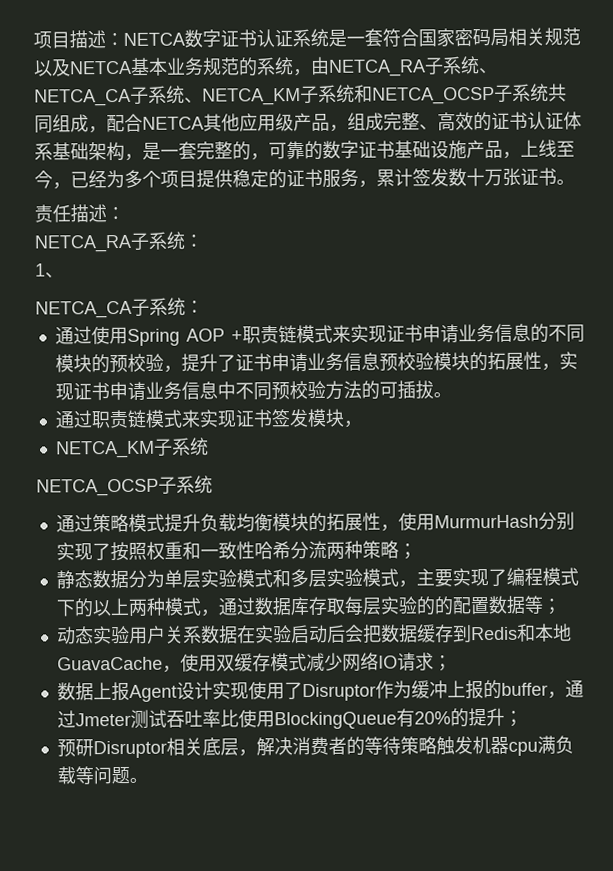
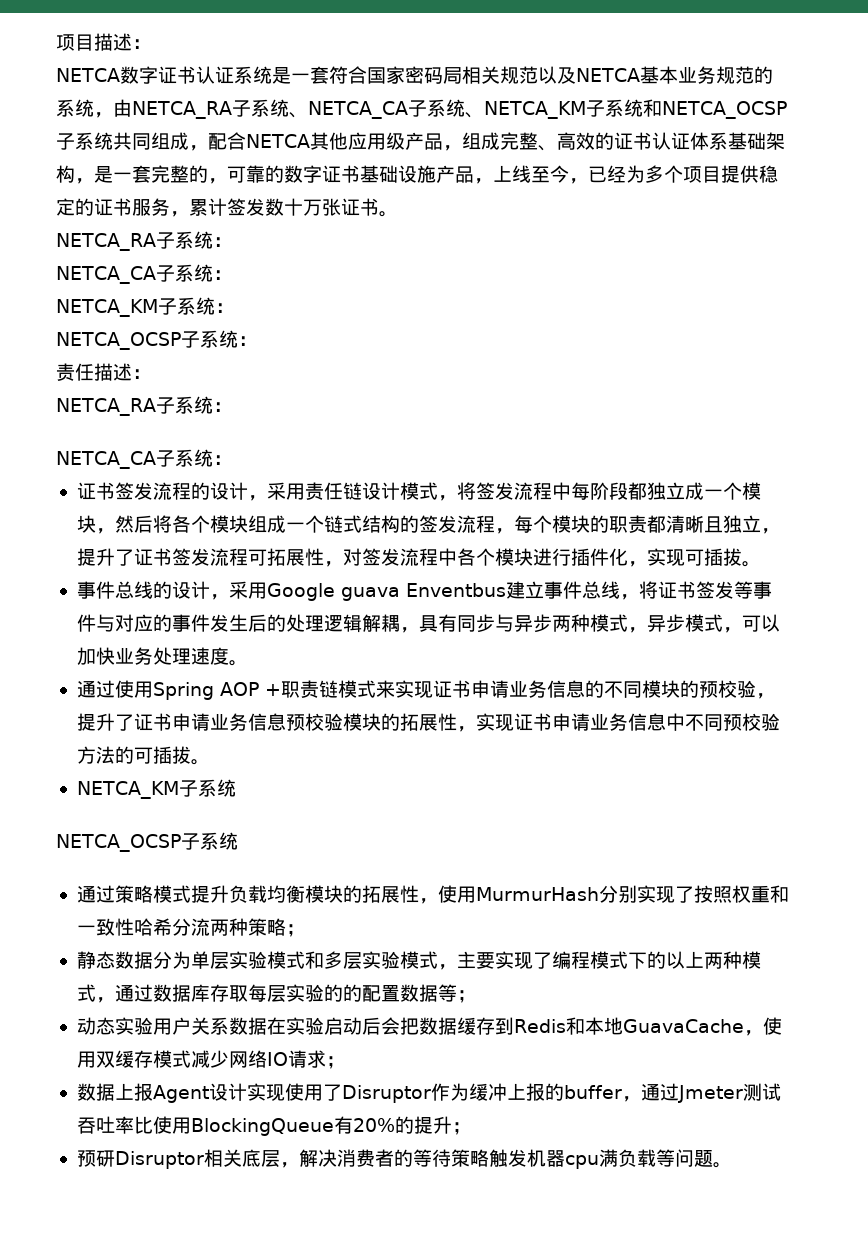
- 项目描述：NETCA数字证书认证系统是一套符合国家密码局相关规范以及NETCA基本业务规范的系统，由NETCA_RA子系统、NETCA_CA子系统、NETCA_KM子系统和NETCA_OCSP子系统共同组成，配合NETCA其他应用级产品，组成完整、高效的证书认证体系基础架构，是一套完整的，可靠的数字证书基础设施产品，上线至今，已经为多个项目提供稳定的证书服务，累计签发数十万张证书。
+ 项目描述：
+ NETCA数字证书认证系统是一套符合国家密码局相关规范以及NETCA基本业务规范的系统，由NETCA_RA子系统、NETCA_CA子系统、NETCA_KM子系统和NETCA_OCSP子系统共同组成，配合NETCA其他应用级产品，组成完整、高效的证书认证体系基础架构，是一套完整的，可靠的数字证书基础设施产品，上线至今，已经为多个项目提供稳定的证书服务，累计签发数十万张证书。
+ NETCA_RA子系统：
+ NETCA_CA子系统：
+ NETCA_KM子系统：
+ NETCA_OCSP子系统：
  责任描述：
  NETCA_RA子系统：
- 1、
  NETCA_CA子系统：
+ 证书签发流程的设计，采用责任链设计模式，将签发流程中每阶段都独立成一个模块，然后将各个模块组成一个链式结构的签发流程，每个模块的职责都清晰且独立，提升了证书签发流程可拓展性，对签发流程中各个模块进行插件化，实现可插拔。
+ 事件总线的设计，采用Google guava Enventbus建立事件总线，将证书签发等事件与对应的事件发生后的处理逻辑解耦，具有同步与异步两种模式，异步模式，可以加快业务处理速度。
- 通过职责链模式来实现证书签发模块，

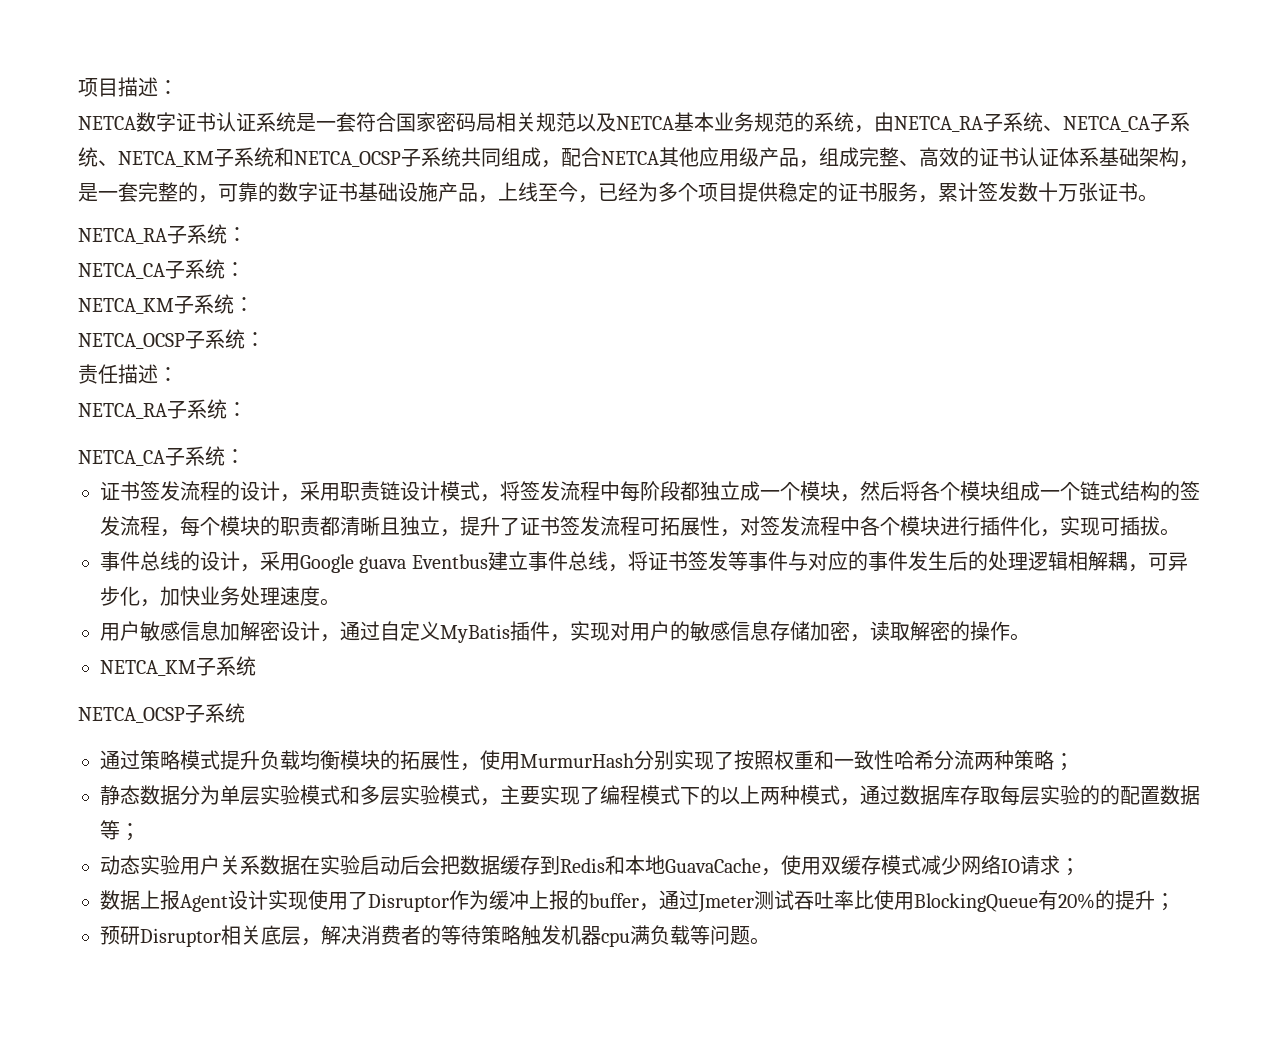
- 证书签发流程的设计，采用责任链设计模式，将签发流程中每阶段都独立成一个模块，然后将各个模块组成一个链式结构的签发流程，每个模块的职责都清晰且独立，提升了证书签发流程可拓展性，对签发流程中各个模块进行插件化，实现可插拔。
+ 证书签发流程的设计，采用职责链设计模式，将签发流程中每阶段都独立成一个模块，然后将各个模块组成一个链式结构的签发流程，每个模块的职责都清晰且独立，提升了证书签发流程可拓展性，对签发流程中各个模块进行插件化，实现可插拔。
- 事件总线的设计，采用Google guava Enventbus建立事件总线，将证书签发等事件与对应的事件发生后的处理逻辑解耦，具有同步与异步两种模式，异步模式，可以加快业务处理速度。
+ 事件总线的设计，采用Google guava Eventbus建立事件总线，将证书签发等事件与对应的事件发生后的处理逻辑相解耦，可异步化，加快业务处理速度。
- 通过使用Spring AOP +职责链模式来实现证书申请业务信息的不同模块的预校验，提升了证书申请业务信息预校验模块的拓展性，实现证书申请业务信息中不同预校验方法的可插拔。
+ 用户敏感信息加解密设计，通过自定义MyBatis插件，实现对用户的敏感信息存储加密，读取解密的操作。

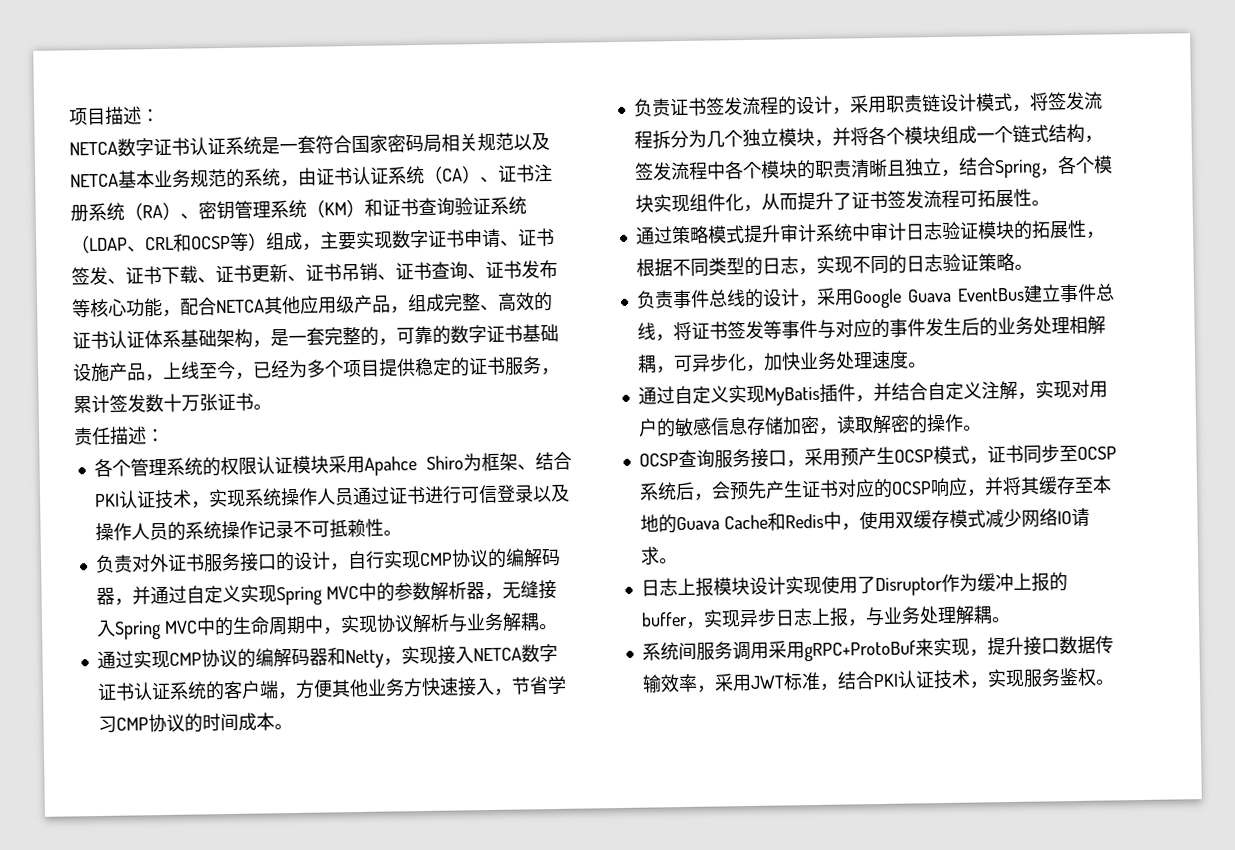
- NETCA数字证书认证系统是一套符合国家密码局相关规范以及NETCA基本业务规范的系统，由NETCA_RA子系统、NETCA_CA子系统、NETCA_KM子系统和NETCA_OCSP子系统共同组成，配合NETCA其他应用级产品，组成完整、高效的证书认证体系基础架构，是一套完整的，可靠的数字证书基础设施产品，上线至今，已经为多个项目提供稳定的证书服务，累计签发数十万张证书。
- NETCA_RA子系统：
- NETCA_CA子系统：
- NETCA_KM子系统：
- NETCA_OCSP子系统：
+ NETCA数字证书认证系统是一套符合国家密码局相关规范以及NETCA基本业务规范的系统，由证书认证系统（CA）、证书注册系统（RA）、密钥管理系统（KM）和证书查询验证系统（LDAP、CRL和OCSP等）组成，主要实现数字证书申请、证书签发、证书下载、证书更新、证书吊销、证书查询、证书发布等核心功能，配合NETCA其他应用级产品，组成完整、高效的证书认证体系基础架构，是一套完整的，可靠的数字证书基础设施产品，上线至今，已经为多个项目提供稳定的证书服务，累计签发数十万张证书。
  责任描述：
- NETCA_RA子系统：
- NETCA_CA子系统：
- 证书签发流程的设计，采用职责链设计模式，将签发流程中每阶段都独立成一个模块，然后将各个模块组成一个链式结构的签发流程，每个模块的职责都清晰且独立，提升了证书签发流程可拓展性，对签发流程中各个模块进行插件化，实现可插拔。
- 事件总线的设计，采用Google guava Eventbus建立事件总线，将证书签发等事件与对应的事件发生后的处理逻辑相解耦，可异步化，加快业务处理速度。
+ 各个管理系统的权限认证模块采用Apahce Shiro为框架、结合PKI认证技术，实现系统操作人员通过证书进行可信登录以及操作人员的系统操作记录不可抵赖性。
+ 负责对外证书服务接口的设计，自行实现CMP协议的编解码器，并通过自定义实现Spring MVC中的参数解析器，无缝接入Spring MVC中的生命周期中，实现协议解析与业务解耦。
+ 通过实现CMP协议的编解码器和Netty，实现接入NETCA数字证书认证系统的客户端，方便其他业务方快速接入，节省学习CMP协议的时间成本。
+ 负责证书签发流程的设计，采用职责链设计模式，将签发流程拆分为几个独立模块，并将各个模块组成一个链式结构，签发流程中各个模块的职责清晰且独立，结合Spring，各个模块实现组件化，从而提升了证书签发流程可拓展性。
+ 通过策略模式提升审计系统中审计日志验证模块的拓展性，根据不同类型的日志，实现不同的日志验证策略。
+ 负责事件总线的设计，采用Google Guava EventBus建立事件总线，将证书签发等事件与对应的事件发生后的业务处理相解耦，可异步化，加快业务处理速度。
- 用户敏感信息加解密设计，通过自定义MyBatis插件，实现对用户的敏感信息存储加密，读取解密的操作。
- NETCA_KM子系统
- NETCA_OCSP子系统
- 通过策略模式提升负载均衡模块的拓展性，使用MurmurHash分别实现了按照权重和一致性哈希分流两种策略；
- 静态数据分为单层实验模式和多层实验模式，主要实现了编程模式下的以上两种模式，通过数据库存取每层实验的的配置数据等；
- 动态实验用户关系数据在实验启动后会把数据缓存到Redis和本地GuavaCache，使用双缓存模式减少网络IO请求；
- 数据上报Agent设计实现使用了Disruptor作为缓冲上报的buffer，通过Jmeter测试吞吐率比使用BlockingQueue有20%的提升；
- 预研Disruptor相关底层，解决消费者的等待策略触发机器cpu满负载等问题。
+ 通过自定义实现MyBatis插件，并结合自定义注解，实现对用户的敏感信息存储加密，读取解密的操作。
+ OCSP查询服务接口，采用预产生OCSP模式，证书同步至OCSP系统后，会预先产生证书对应的OCSP响应，并将其缓存至本地的Guava Cache和Redis中，使用双缓存模式减少网络IO请求。
+ 日志上报模块设计实现使用了Disruptor作为缓冲上报的buffer，实现异步日志上报，与业务处理解耦。
+ 系统间服务调用采用gRPC+ProtoBuf来实现，提升接口数据传输效率，采用JWT标准，结合PKI认证技术，实现服务鉴权。

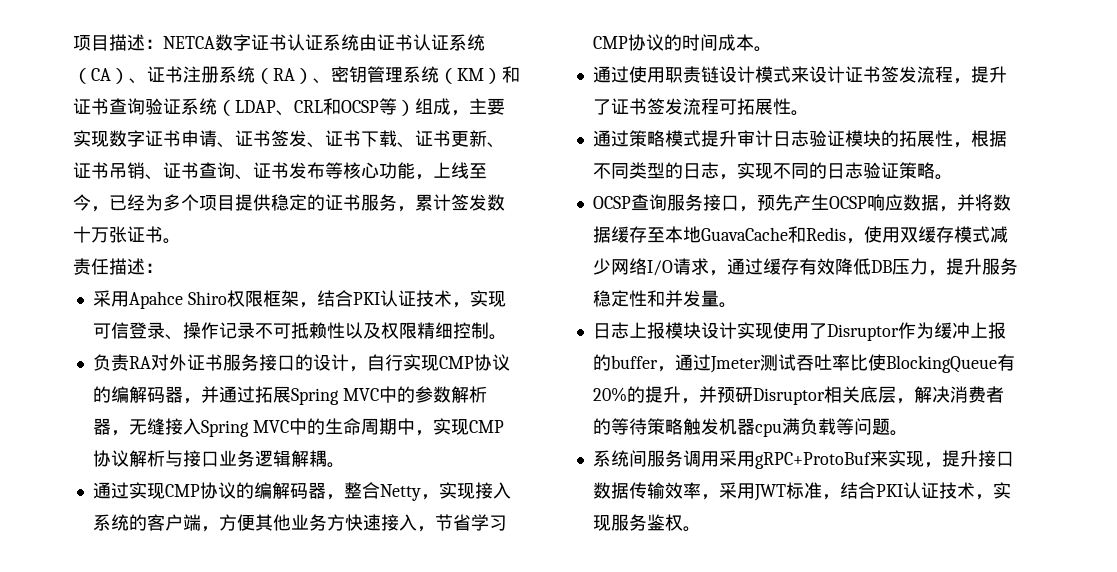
- 项目描述：
- NETCA数字证书认证系统是一套符合国家密码局相关规范以及NETCA基本业务规范的系统，由证书认证系统（CA）、证书注册系统（RA）、密钥管理系统（KM）和证书查询验证系统（LDAP、CRL和OCSP等）组成，主要实现数字证书申请、证书签发、证书下载、证书更新、证书吊销、证书查询、证书发布等核心功能，配合NETCA其他应用级产品，组成完整、高效的证书认证体系基础架构，是一套完整的，可靠的数字证书基础设施产品，上线至今，已经为多个项目提供稳定的证书服务，累计签发数十万张证书。
+ 项目描述：NETCA数字证书认证系统由证书认证系统（CA）、证书注册系统（RA）、密钥管理系统（KM）和证书查询验证系统（LDAP、CRL和OCSP等）组成，主要实现数字证书申请、证书签发、证书下载、证书更新、证书吊销、证书查询、证书发布等核心功能，上线至今，已经为多个项目提供稳定的证书服务，累计签发数十万张证书。
- 各个管理系统的权限认证模块采用Apahce Shiro为框架、结合PKI认证技术，实现系统操作人员通过证书进行可信登录以及操作人员的系统操作记录不可抵赖性。
- 负责对外证书服务接口的设计，自行实现CMP协议的编解码器，并通过自定义实现Spring MVC中的参数解析器，无缝接入Spring MVC中的生命周期中，实现协议解析与业务解耦。
+ 采用Apahce Shiro权限框架，结合PKI认证技术，实现可信登录、操作记录不可抵赖性以及权限精细控制。
+ 负责RA对外证书服务接口的设计，自行实现CMP协议的编解码器，并通过拓展Spring MVC中的参数解析器，无缝接入Spring MVC中的生命周期中，实现CMP协议解析与接口业务逻辑解耦。
- 通过实现CMP协议的编解码器和Netty，实现接入NETCA数字证书认证系统的客户端，方便其他业务方快速接入，节省学习CMP协议的时间成本。
+ 通过实现CMP协议的编解码器，整合Netty，实现接入系统的客户端，方便其他业务方快速接入，节省学习CMP协议的时间成本。
- 负责证书签发流程的设计，采用职责链设计模式，将签发流程拆分为几个独立模块，并将各个模块组成一个链式结构，签发流程中各个模块的职责清晰且独立，结合Spring，各个模块实现组件化，从而提升了证书签发流程可拓展性。
+ 通过使用职责链设计模式来设计证书签发流程，提升了证书签发流程可拓展性。
- 通过策略模式提升审计系统中审计日志验证模块的拓展性，根据不同类型的日志，实现不同的日志验证策略。
+ 通过策略模式提升审计日志验证模块的拓展性，根据不同类型的日志，实现不同的日志验证策略。
- 负责事件总线的设计，采用Google Guava EventBus建立事件总线，将证书签发等事件与对应的事件发生后的业务处理相解耦，可异步化，加快业务处理速度。
- 通过自定义实现MyBatis插件，并结合自定义注解，实现对用户的敏感信息存储加密，读取解密的操作。
- OCSP查询服务接口，采用预产生OCSP模式，证书同步至OCSP系统后，会预先产生证书对应的OCSP响应，并将其缓存至本地的Guava Cache和Redis中，使用双缓存模式减少网络IO请求。
+ OCSP查询服务接口，预先产生OCSP响应数据，并将数据缓存至本地GuavaCache和Redis，使用双缓存模式减少网络I/O请求，通过缓存有效降低DB压力，提升服务稳定性和并发量。
- 日志上报模块设计实现使用了Disruptor作为缓冲上报的buffer，实现异步日志上报，与业务处理解耦。
+ 日志上报模块设计实现使用了Disruptor作为缓冲上报的buffer，通过Jmeter测试吞吐率比使BlockingQueue有20%的提升，并预研Disruptor相关底层，解决消费者的等待策略触发机器cpu满负载等问题。

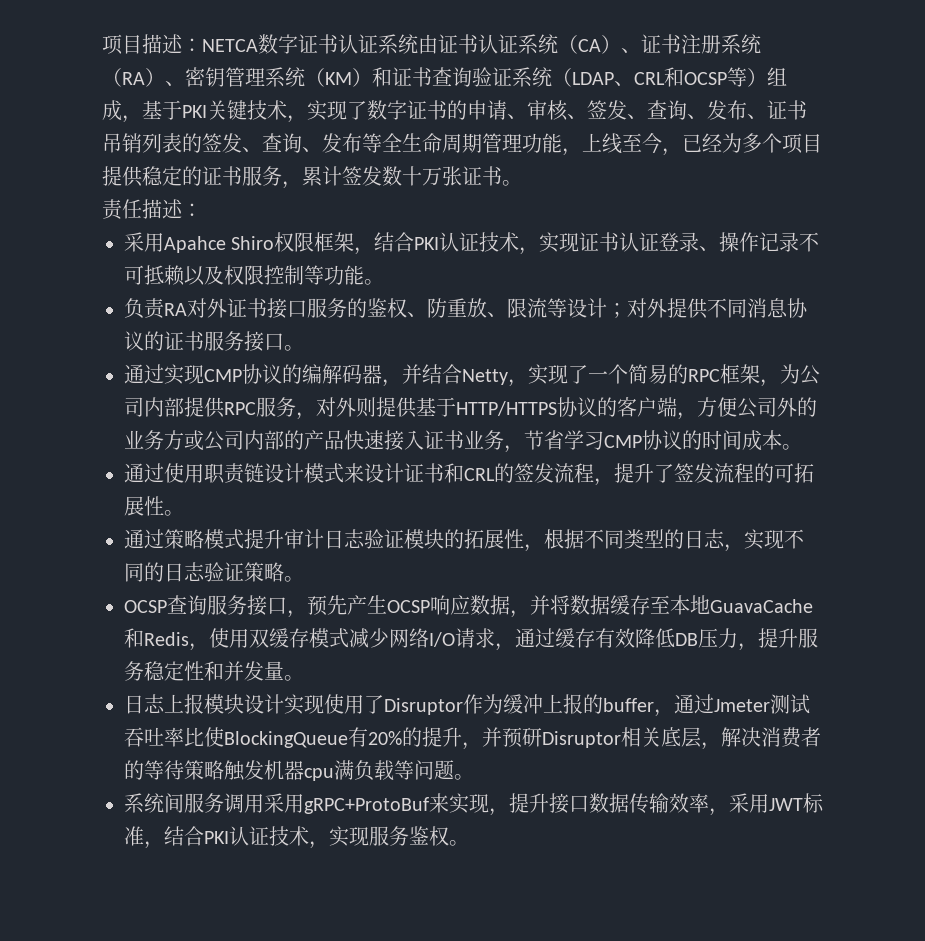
- 项目描述：NETCA数字证书认证系统由证书认证系统（CA）、证书注册系统（RA）、密钥管理系统（KM）和证书查询验证系统（LDAP、CRL和OCSP等）组成，主要实现数字证书申请、证书签发、证书下载、证书更新、证书吊销、证书查询、证书发布等核心功能，上线至今，已经为多个项目提供稳定的证书服务，累计签发数十万张证书。
+ 项目描述：NETCA数字证书认证系统由证书认证系统（CA）、证书注册系统（RA）、密钥管理系统（KM）和证书查询验证系统（LDAP、CRL和OCSP等）组成，基于PKI关键技术，实现了数字证书的申请、审核、签发、查询、发布、证书吊销列表的签发、查询、发布等全生命周期管理功能，上线至今，已经为多个项目提供稳定的证书服务，累计签发数十万张证书。
- 采用Apahce Shiro权限框架，结合PKI认证技术，实现可信登录、操作记录不可抵赖性以及权限精细控制。
+ 采用Apahce Shiro权限框架，结合PKI认证技术，实现证书认证登录、操作记录不可抵赖以及权限控制等功能。
- 负责RA对外证书服务接口的设计，自行实现CMP协议的编解码器，并通过拓展Spring MVC中的参数解析器，无缝接入Spring MVC中的生命周期中，实现CMP协议解析与接口业务逻辑解耦。
+ 负责RA对外证书接口服务的鉴权、防重放、限流等设计；对外提供不同消息协议的证书服务接口。
- 通过实现CMP协议的编解码器，整合Netty，实现接入系统的客户端，方便其他业务方快速接入，节省学习CMP协议的时间成本。
+ 通过实现CMP协议的编解码器，并结合Netty，实现了一个简易的RPC框架，为公司内部提供RPC服务，对外则提供基于HTTP/HTTPS协议的客户端，方便公司外的业务方或公司内部的产品快速接入证书业务，节省学习CMP协议的时间成本。
- 通过使用职责链设计模式来设计证书签发流程，提升了证书签发流程可拓展性。
+ 通过使用职责链设计模式来设计证书和CRL的签发流程，提升了签发流程的可拓展性。

